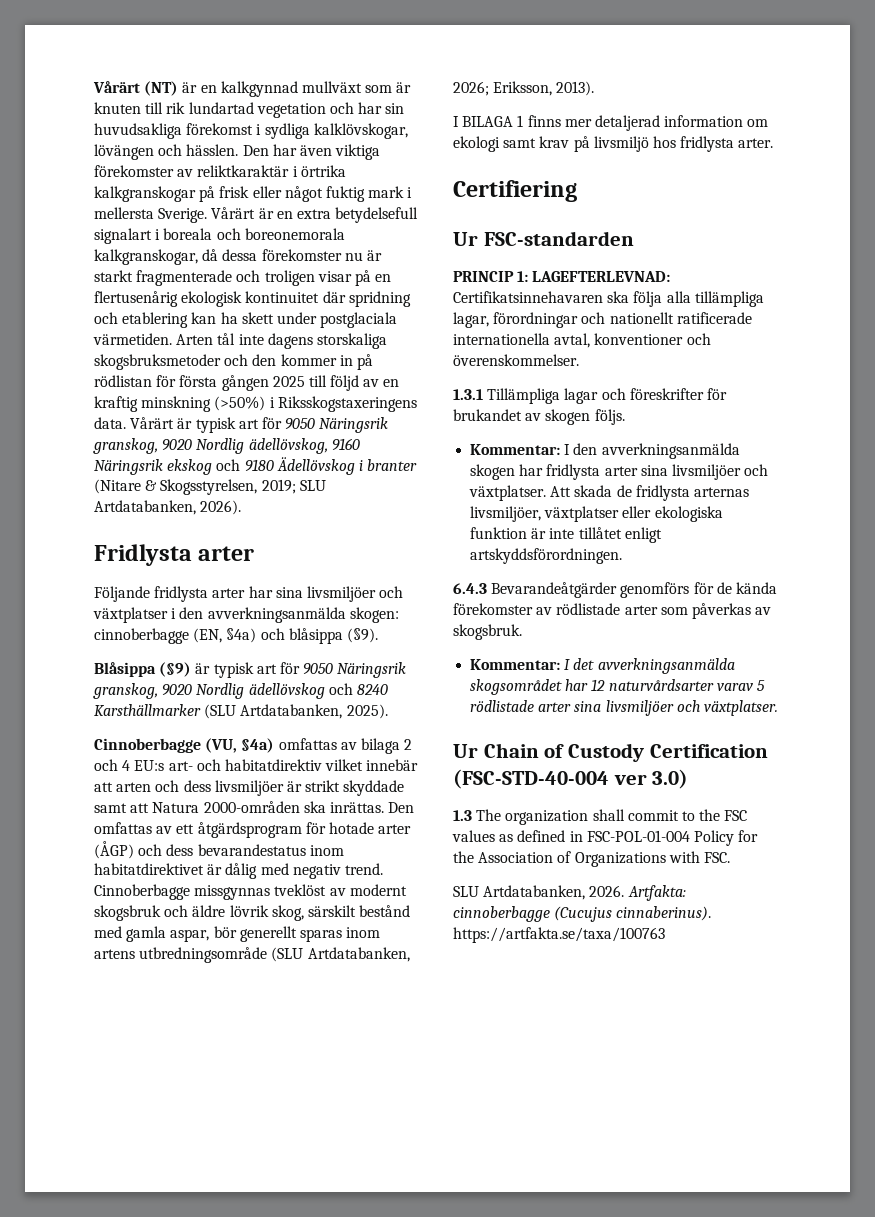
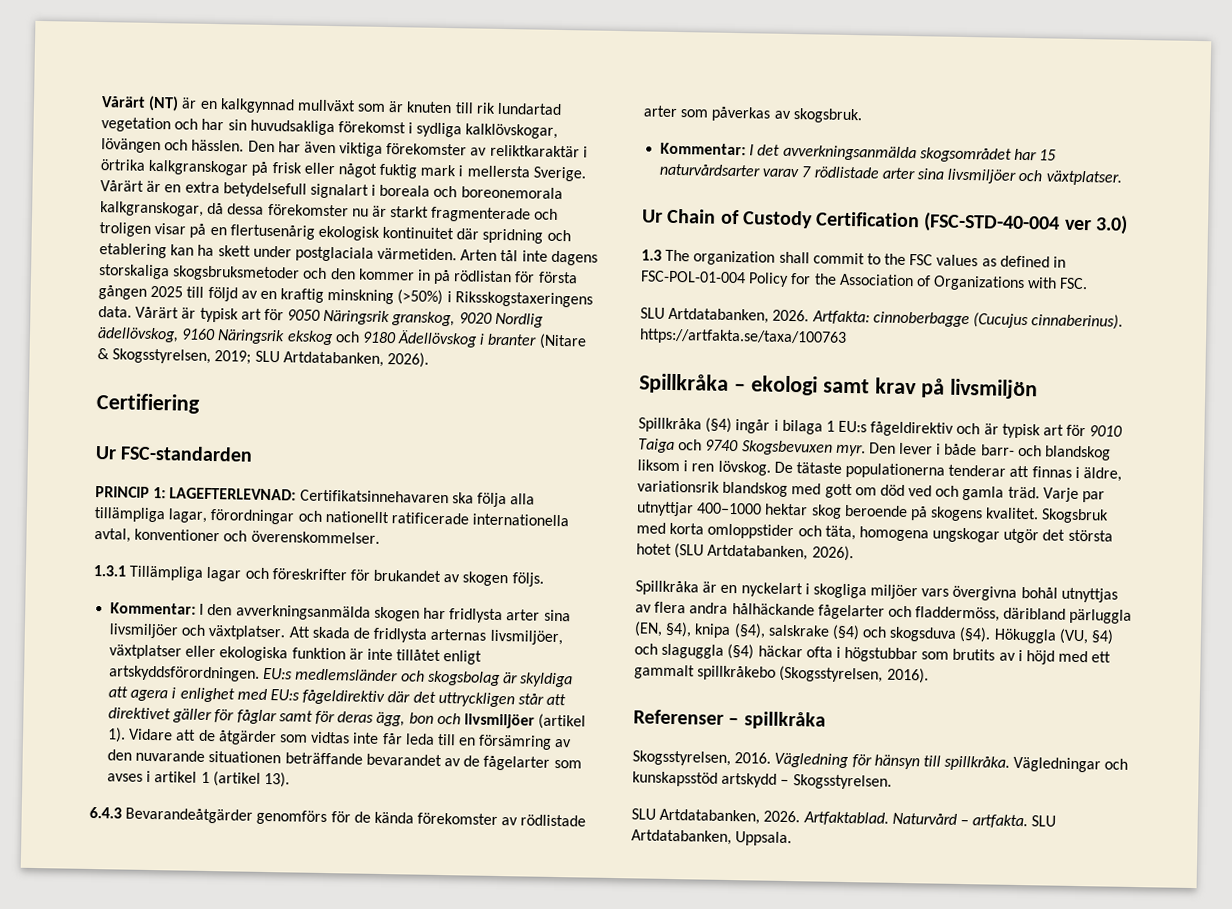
- Fridlysta arter
- Följande fridlysta arter har sina livsmiljöer och växtplatser i den avverkningsanmälda skogen: cinnoberbagge (EN, §4a) och blåsippa (§9).
- Blåsippa (§9) är typisk art för 9050 Näringsrik granskog, 9020 Nordlig ädellövskog och 8240 Karsthällmarker (SLU Artdatabanken, 2025).
- Cinnoberbagge (VU, §4a) omfattas av bilaga 2 och 4 EU:s art- och habitatdirektiv vilket innebär att arten och dess livsmiljöer är strikt skyddade samt att Natura 2000-områden ska inrättas. Den omfattas av ett åtgärdsprogram för hotade arter (ÅGP) och dess bevarandestatus inom habitatdirektivet är dålig med negativ trend. Cinnoberbagge missgynnas tveklöst av modernt skogsbruk och äldre lövrik skog, särskilt bestånd med gamla aspar, bör generellt sparas inom artens utbredningsområde (SLU Artdatabanken, 2026; Eriksson, 2013).
- I BILAGA 1 finns mer detaljerad information om ekologi samt krav på livsmiljö hos fridlysta arter.
+ EU:s medlemsländer och skogsbolag är skyldiga att agera i enlighet med EU:s fågeldirektiv där det uttryckligen står att direktivet gäller för fåglar samt för deras ägg, bon och livsmiljöer (artikel 1). Vidare att de åtgärder som vidtas inte får leda till en försämring av den nuvarande situationen beträffande bevarandet av de fågelarter som avses i artikel 1 (artikel 13).
- Kommentar: I det avverkningsanmälda skogsområdet har 12 naturvårdsarter varav 5 rödlistade arter sina livsmiljöer och växtplatser.
+ Kommentar: I det avverkningsanmälda skogsområdet har 15 naturvårdsarter varav 7 rödlistade arter sina livsmiljöer och växtplatser.
+ Spillkråka – ekologi samt krav på livsmiljön
+ Spillkråka (§4) ingår i bilaga 1 EU:s fågeldirektiv och är typisk art för 9010 Taiga och 9740 Skogsbevuxen myr. Den lever i både barr- och blandskog liksom i ren lövskog. De tätaste populationerna tenderar att finnas i äldre, variationsrik blandskog med gott om död ved och gamla träd. Varje par utnyttjar 400–1000 hektar skog beroende på skogens kvalitet. Skogsbruk med korta omloppstider och täta, homogena ungskogar utgör det största hotet (SLU Artdatabanken, 2026).
+ Spillkråka är en nyckelart i skogliga miljöer vars övergivna bohål utnyttjas av flera andra hålhäckande fågelarter och fladdermöss, däribland pärluggla (EN, §4), knipa (§4), salskrake (§4) och skogsduva (§4). Hökuggla (VU, §4) och slaguggla (§4) häckar ofta i högstubbar som brutits av i höjd med ett gammalt spillkråkebo (Skogsstyrelsen, 2016).
+ Referenser – spillkråka
+ Skogsstyrelsen, 2016. Vägledning för hänsyn till spillkråka. Vägledningar och kunskapsstöd artskydd – Skogsstyrelsen.
+ SLU Artdatabanken, 2026. Artfaktablad. Naturvård – artfakta. SLU Artdatabanken, Uppsala.

